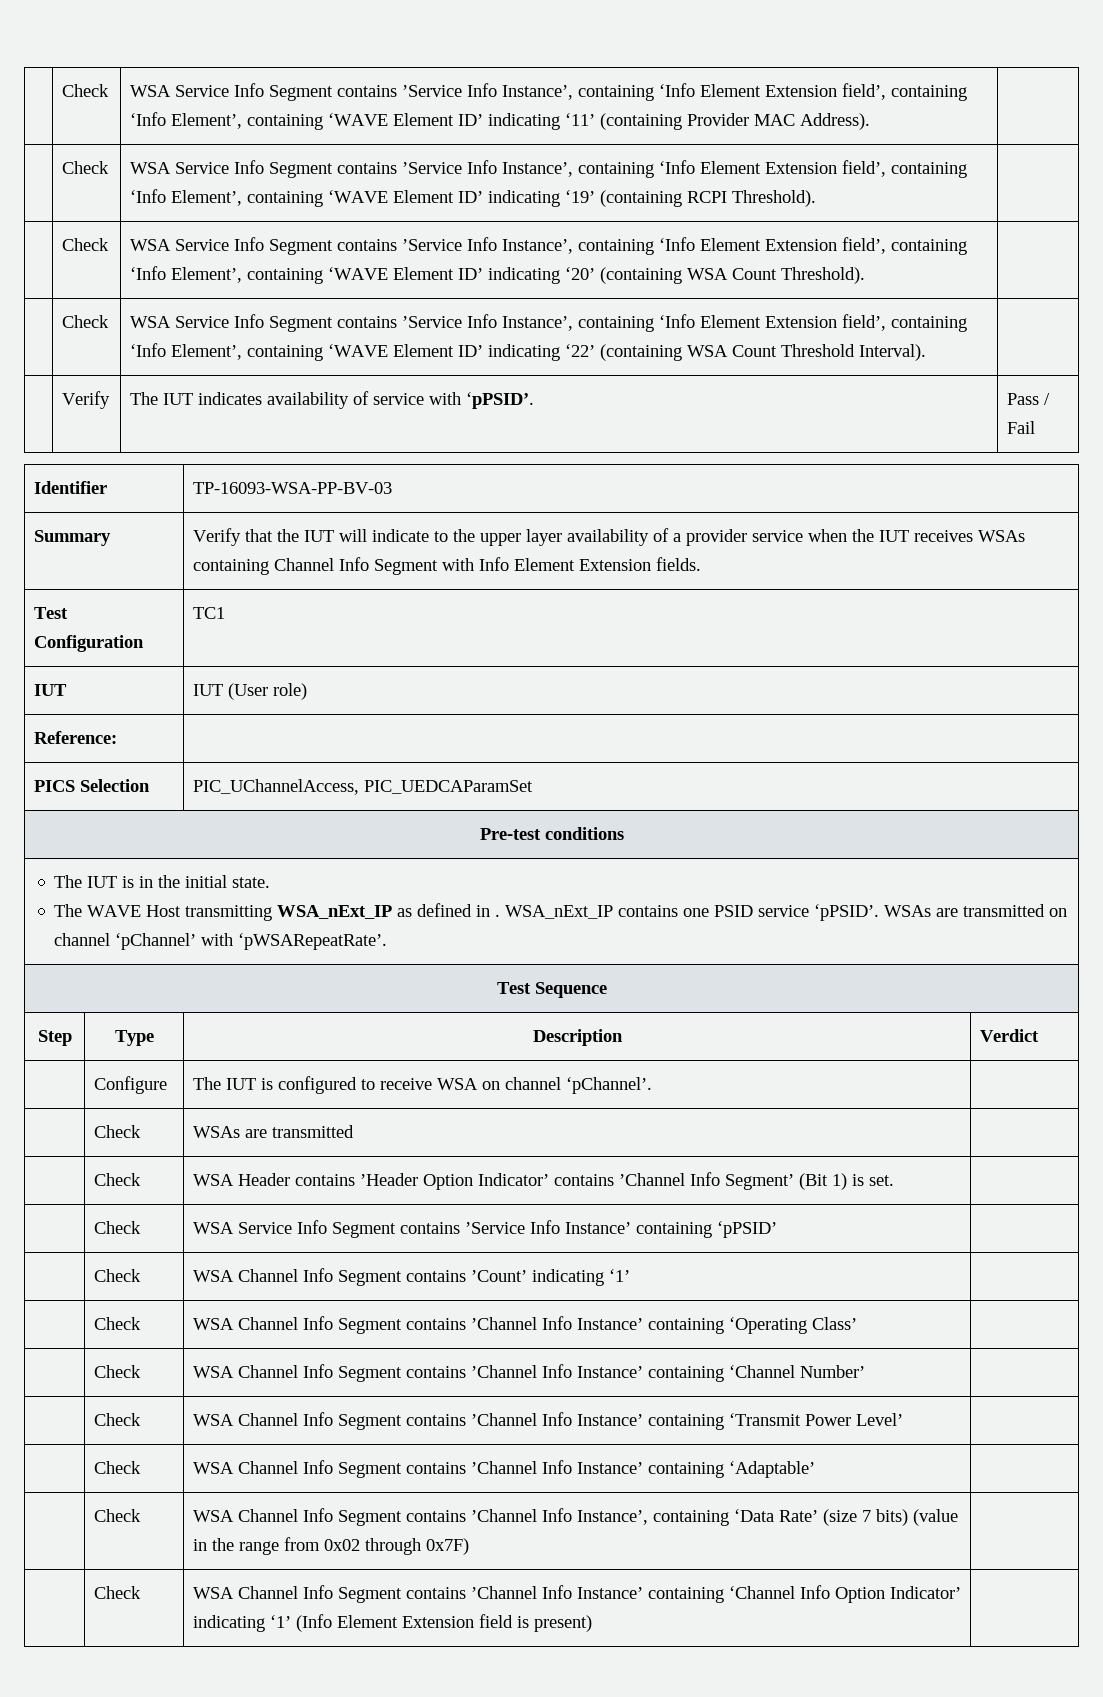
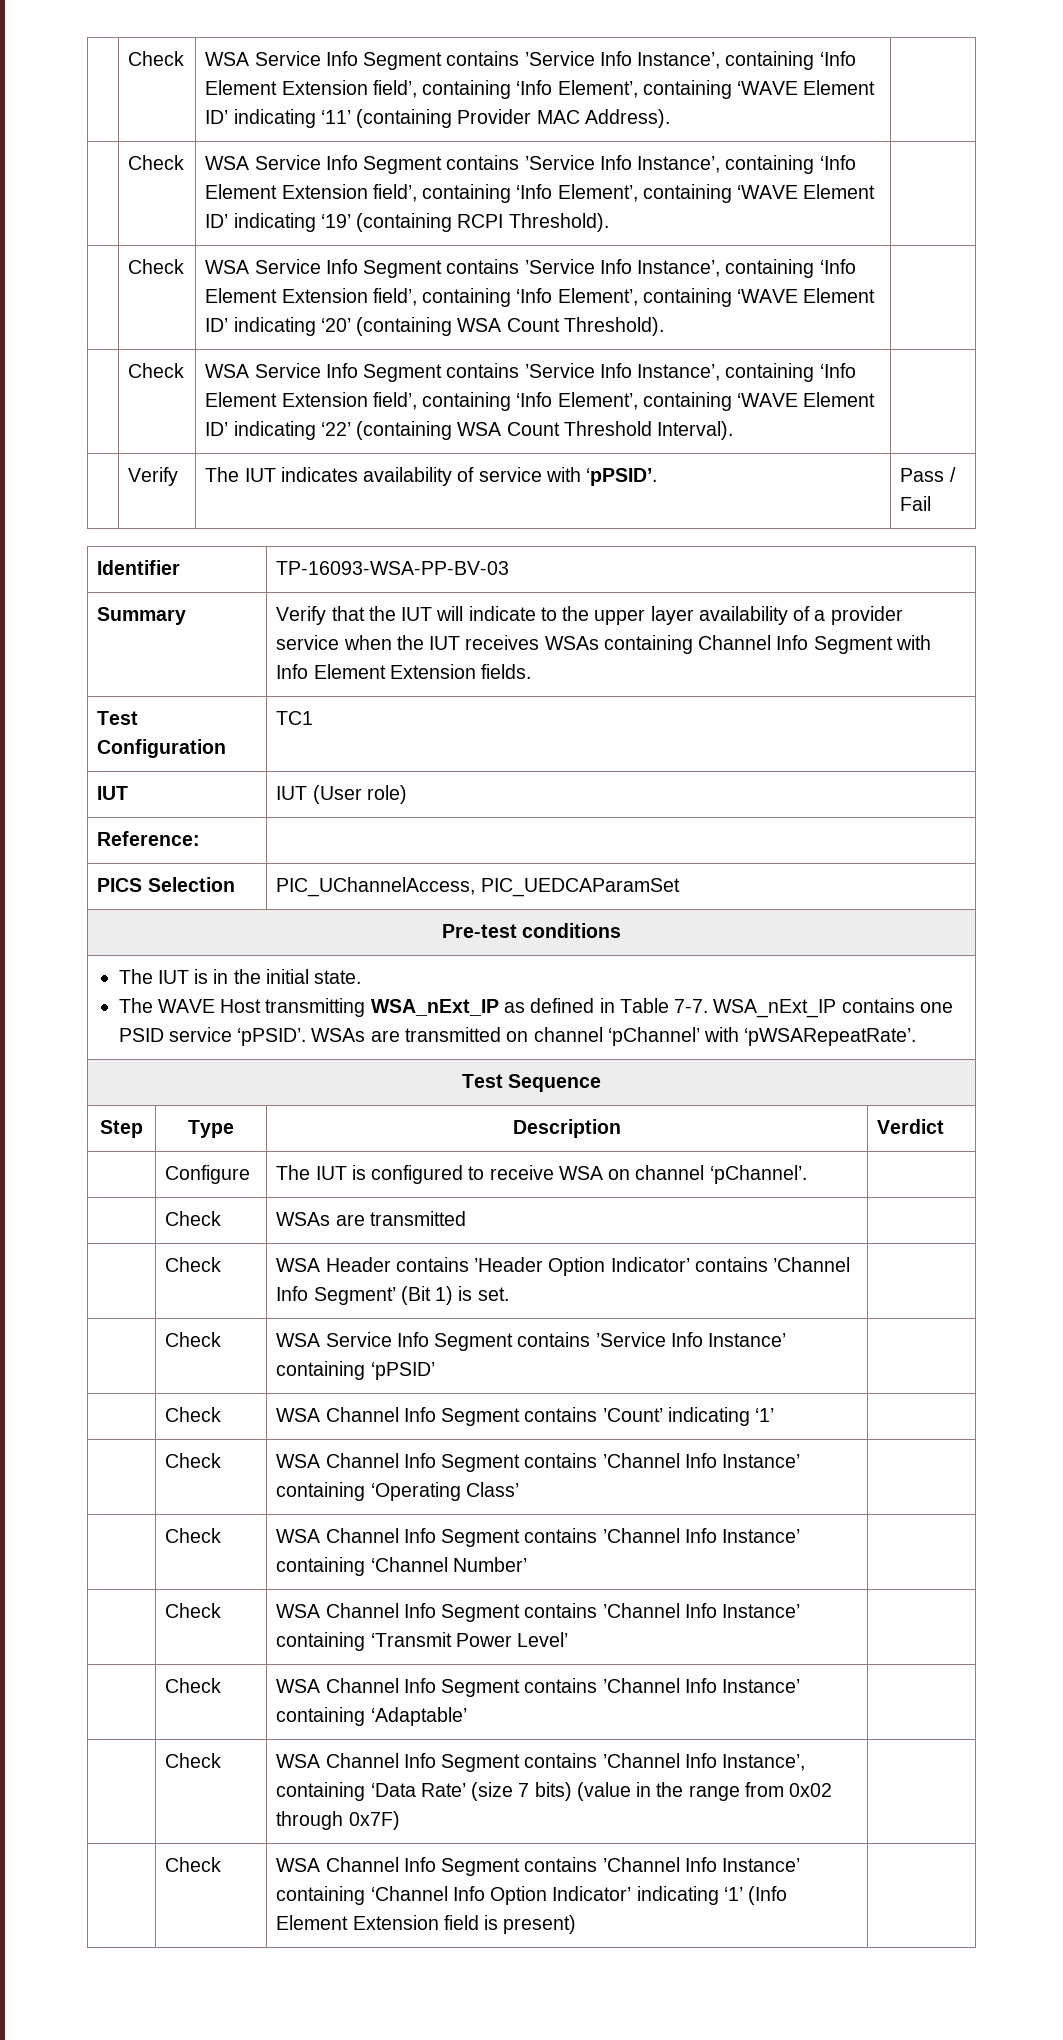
  The IUT is in the initial state.
- The WAVE Host transmitting WSA_nExt_IP as defined in . WSA_nExt_IP contains one PSID service ‘pPSID’. WSAs are transmitted on channel ‘pChannel’ with ‘pWSARepeatRate’.
+ The WAVE Host transmitting WSA_nExt_IP as defined in Table 7-7. WSA_nExt_IP contains one PSID service ‘pPSID’. WSAs are transmitted on channel ‘pChannel’ with ‘pWSARepeatRate’.

